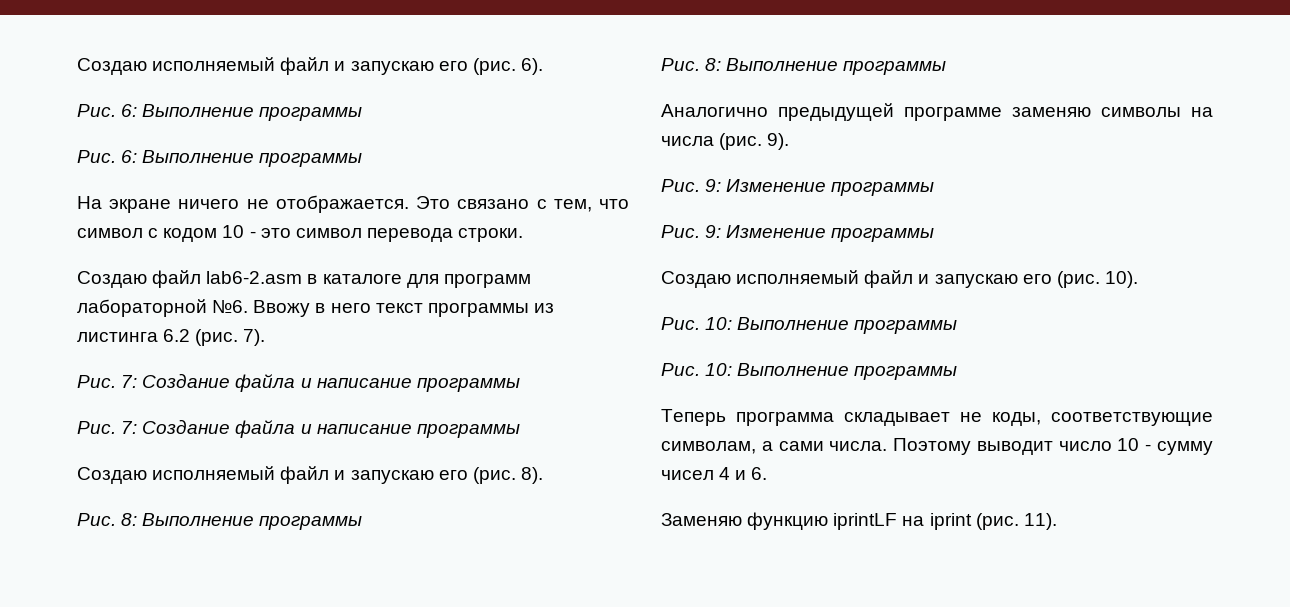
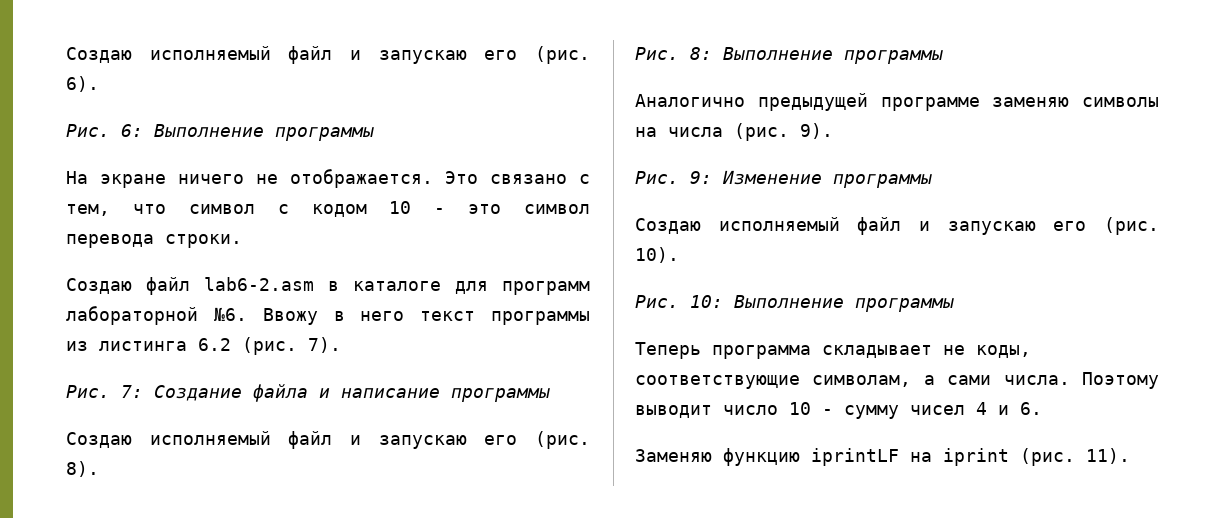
  6).
- Рис. 6: Выполнение программы
  7).
- Рис. 7: Создание файла и написание программы
  8).
- Рис. 8: Выполнение программы
  9).
- Рис. 9: Изменение программы
  10).
- Рис. 10: Выполнение программы

